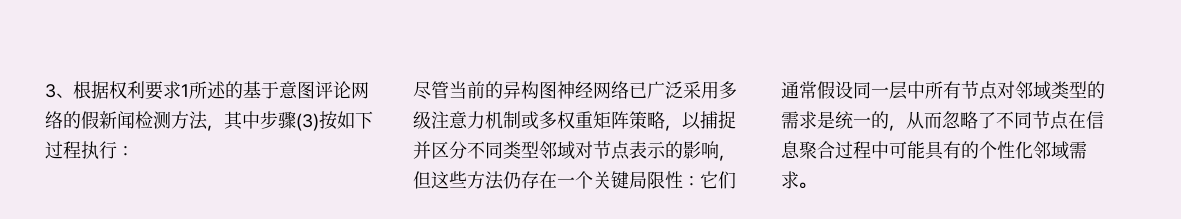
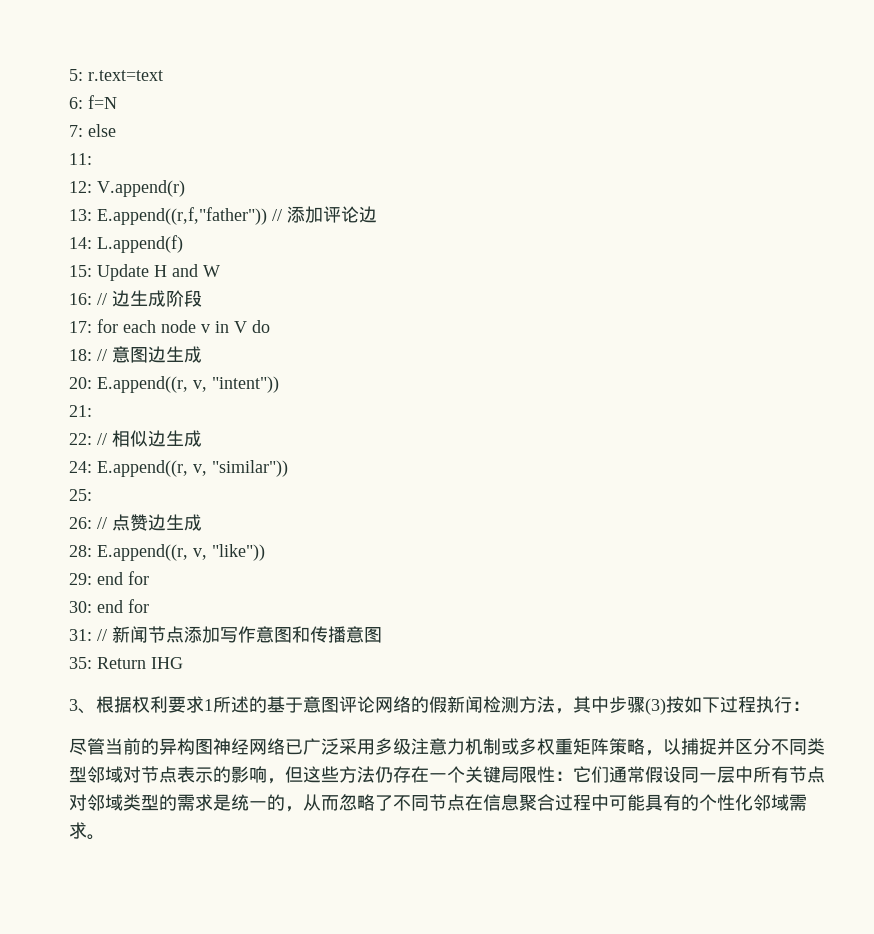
+ 5: r.text=text
+ 6: f=N
+ 7: else
+ 11:
+ 12: V.append(r)
+ 13: E.append((r,f,"father")) // 添加评论边
+ 14: L.append(f)
+ 15: Update H and W
+ 16: // 边生成阶段
+ 17: for each node v in V do
+ 18: // 意图边生成
+ 20: E.append((r, v, "intent"))
+ 21:
+ 22: // 相似边生成
+ 24: E.append((r, v, "similar"))
+ 25:
+ 26: // 点赞边生成
+ 28: E.append((r, v, "like"))
+ 29: end for
+ 30: end for
+ 31: // 新闻节点添加写作意图和传播意图
+ 35: Return IHG

